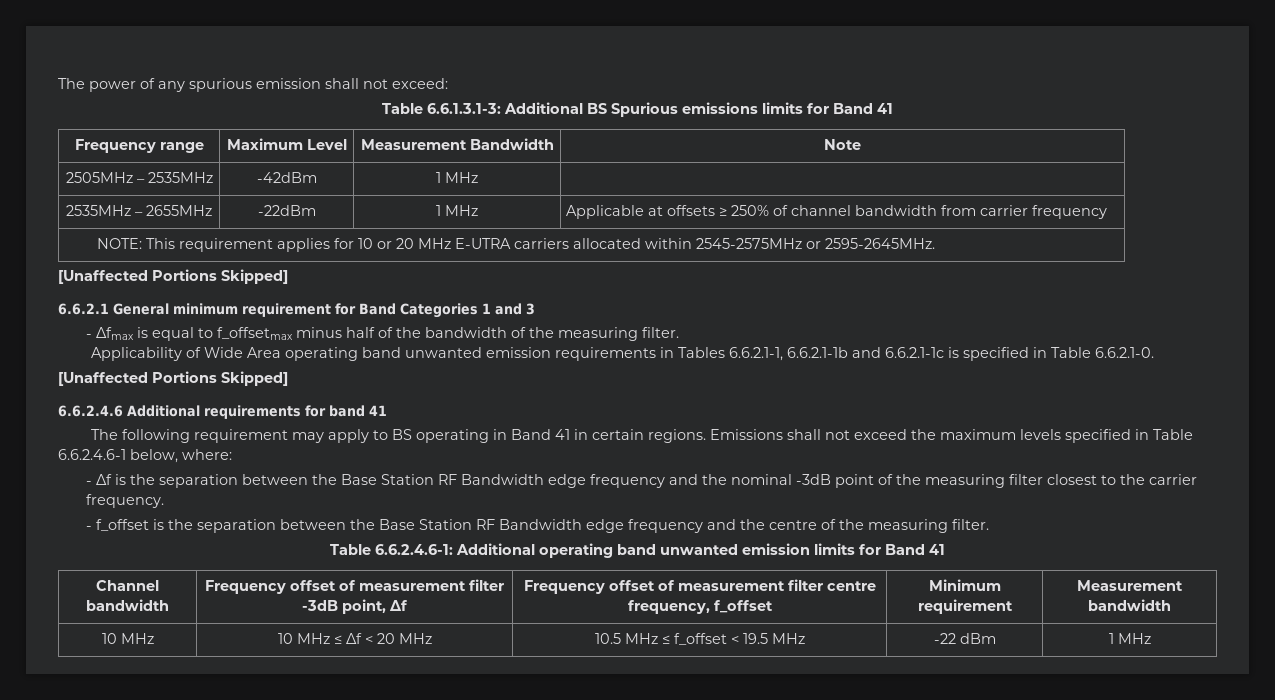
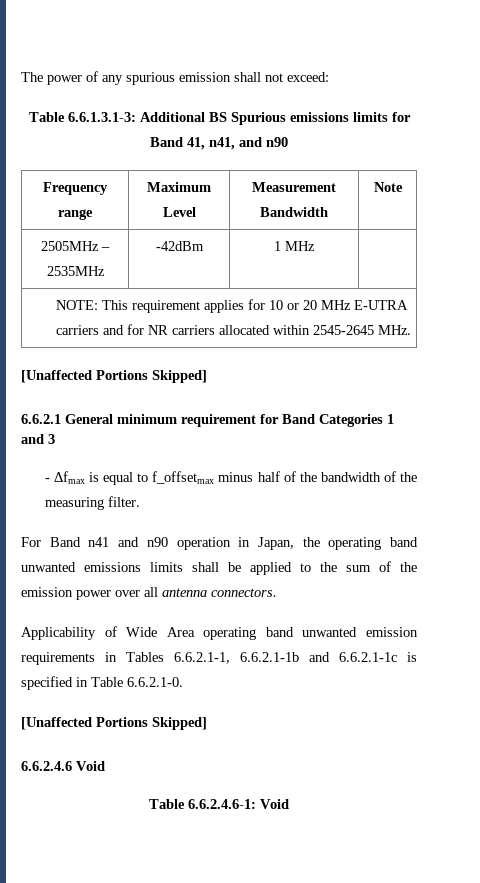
- Table 6.6.1.3.1-3: Additional BS Spurious emissions limits for Band 41
+ Table 6.6.1.3.1-3: Additional BS Spurious emissions limits for Band 41, n41, and n90
- 2535MHz – 2655MHz | -22dBm | 1 MHz | Applicable at offsets ≥ 250% of channel bandwidth from carrier frequency
- NOTE: This requirement applies for 10 or 20 MHz E-UTRA carriers allocated within 2545-2575MHz or 2595-2645MHz.
+ NOTE: This requirement applies for 10 or 20 MHz E-UTRA carriers and for NR carriers allocated within 2545-2645 MHz.
+ For Band n41 and n90 operation in Japan, the operating band unwanted emissions limits shall be applied to the sum of the emission power over all antenna connectors.
- 6.6.2.4.6 Additional requirements for band 41
- The following requirement may apply to BS operating in Band 41 in certain regions. Emissions shall not exceed the maximum levels specified in Table 6.6.2.4.6-1 below, where:
- - Δf is the separation between the Base Station RF Bandwidth edge frequency and the nominal -3dB point of the measuring filter closest to the carrier frequency.
- - f_offset is the separation between the Base Station RF Bandwidth edge frequency and the centre of the measuring filter.
- Table 6.6.2.4.6-1: Additional operating band unwanted emission limits for Band 41
- Channel bandwidth | Frequency offset of measurement filter -3dB point, Δf | Frequency offset of measurement filter centre frequency, f_offset | Minimum requirement | Measurement bandwidth
- 10 MHz | 10 MHz ≤ Δf < 20 MHz | 10.5 MHz ≤ f_offset < 19.5 MHz | -22 dBm | 1 MHz
+ 6.6.2.4.6 Void
+ Table 6.6.2.4.6-1: Void

